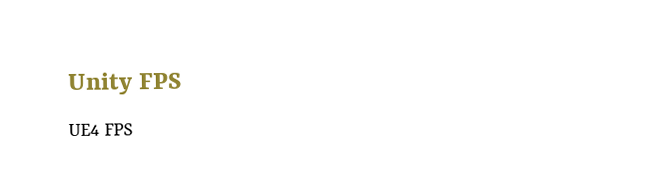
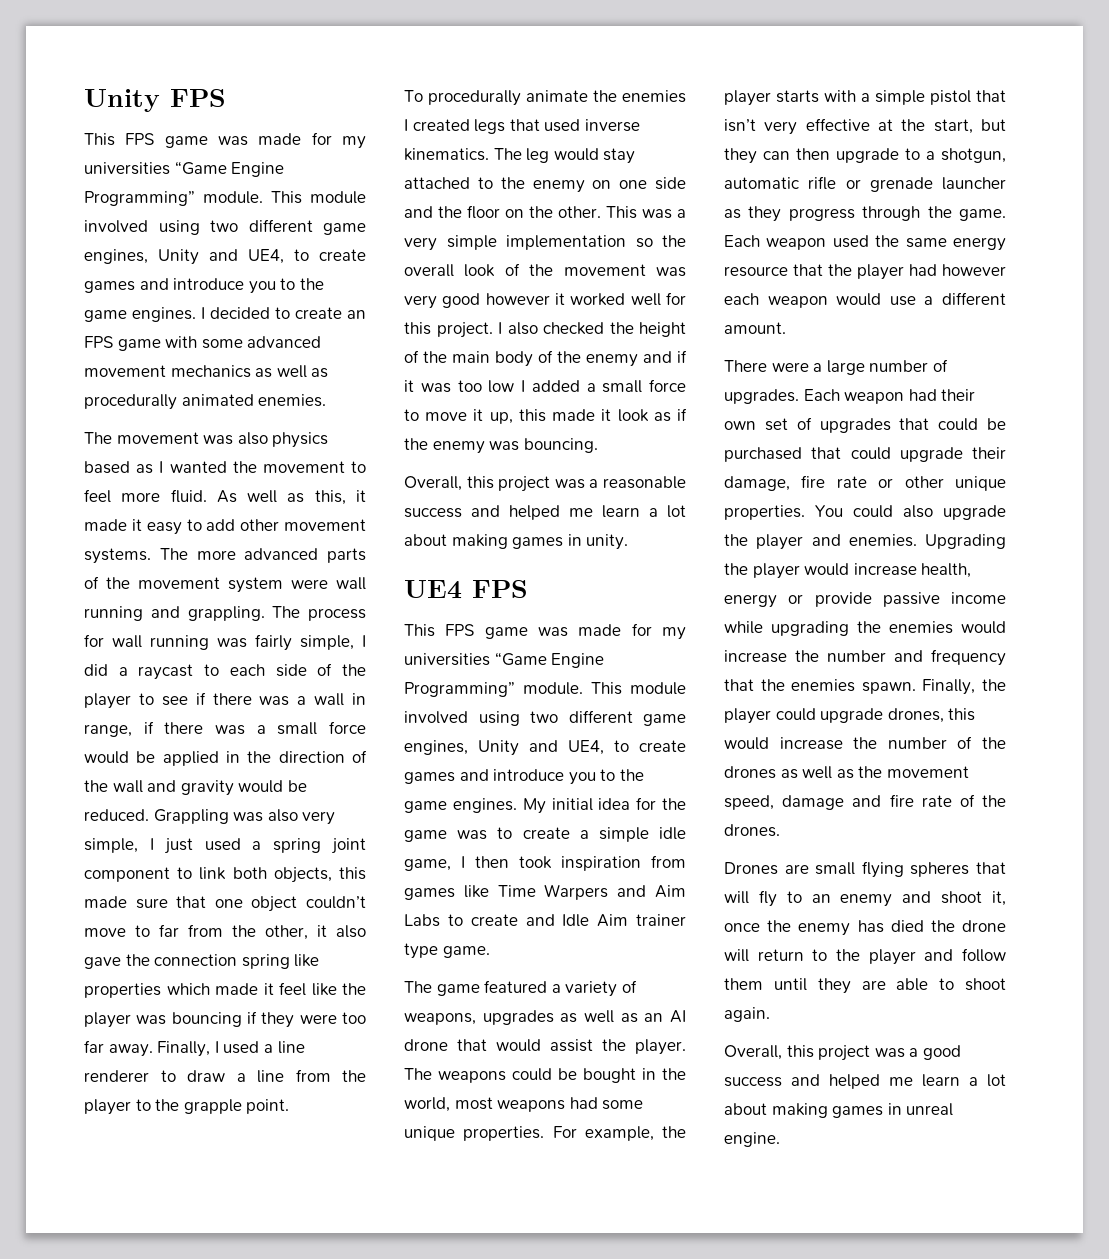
+ This FPS game was made for my universities “Game Engine Programming” module. This module involved using two different game engines, Unity and UE4, to create games and introduce you to the game engines. I decided to create an FPS game with some advanced movement mechanics as well as procedurally animated enemies.
+ The movement was also physics based as I wanted the movement to feel more fluid. As well as this, it made it easy to add other movement systems. The more advanced parts of the movement system were wall running and grappling. The process for wall running was fairly simple, I did a raycast to each side of the player to see if there was a wall in range, if there was a small force would be applied in the direction of the wall and gravity would be reduced. Grappling was also very simple, I just used a spring joint component to link both objects, this made sure that one object couldn’t move to far from the other, it also gave the connection spring like properties which made it feel like the player was bouncing if they were too far away. Finally, I used a line renderer to draw a line from the player to the grapple point.
+ To procedurally animate the enemies I created legs that used inverse kinematics. The leg would stay attached to the enemy on one side and the floor on the other. This was a very simple implementation so the overall look of the movement was very good however it worked well for this project. I also checked the height of the main body of the enemy and if it was too low I added a small force to move it up, this made it look as if the enemy was bouncing.
+ Overall, this project was a reasonable success and helped me learn a lot about making games in unity.
  UE4 FPS
+ This FPS game was made for my universities “Game Engine Programming” module. This module involved using two different game engines, Unity and UE4, to create games and introduce you to the game engines. My initial idea for the game was to create a simple idle game, I then took inspiration from games like Time Warpers and Aim Labs to create and Idle Aim trainer type game.
+ The game featured a variety of weapons, upgrades as well as an AI drone that would assist the player. The weapons could be bought in the world, most weapons had some unique properties. For example, the player starts with a simple pistol that isn’t very effective at the start, but they can then upgrade to a shotgun, automatic rifle or grenade launcher as they progress through the game. Each weapon used the same energy resource that the player had however each weapon would use a different amount.
+ There were a large number of upgrades. Each weapon had their own set of upgrades that could be purchased that could upgrade their damage, fire rate or other unique properties. You could also upgrade the player and enemies. Upgrading the player would increase health, energy or provide passive income while upgrading the enemies would increase the number and frequency that the enemies spawn. Finally, the player could upgrade drones, this would increase the number of the drones as well as the movement speed, damage and fire rate of the drones.
+ Drones are small flying spheres that will fly to an enemy and shoot it, once the enemy has died the drone will return to the player and follow them until they are able to shoot again.
+ Overall, this project was a good success and helped me learn a lot about making games in unreal engine.

